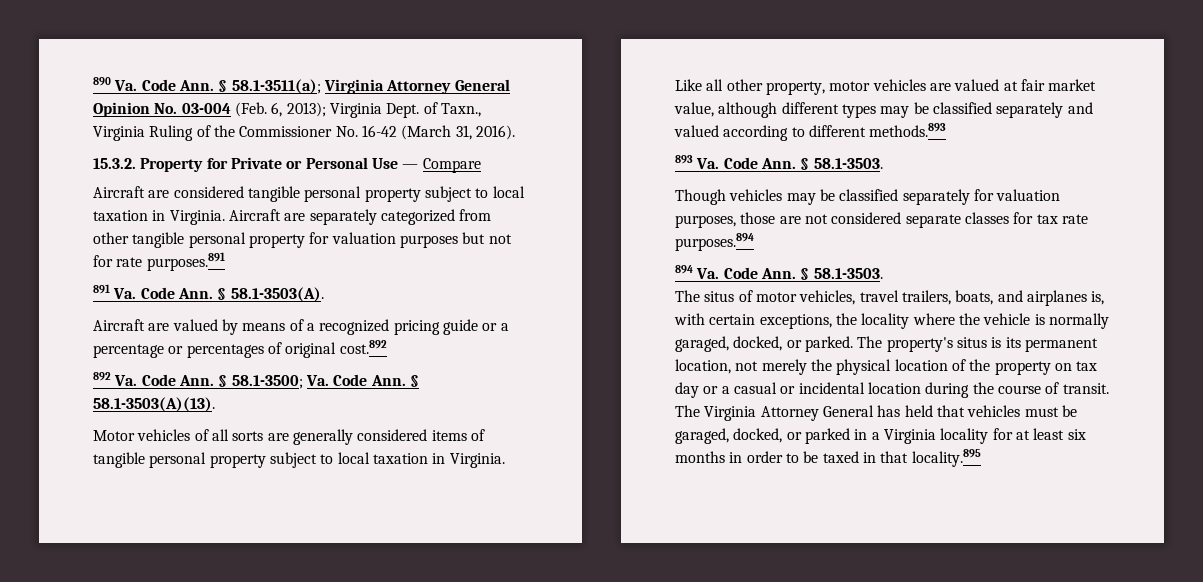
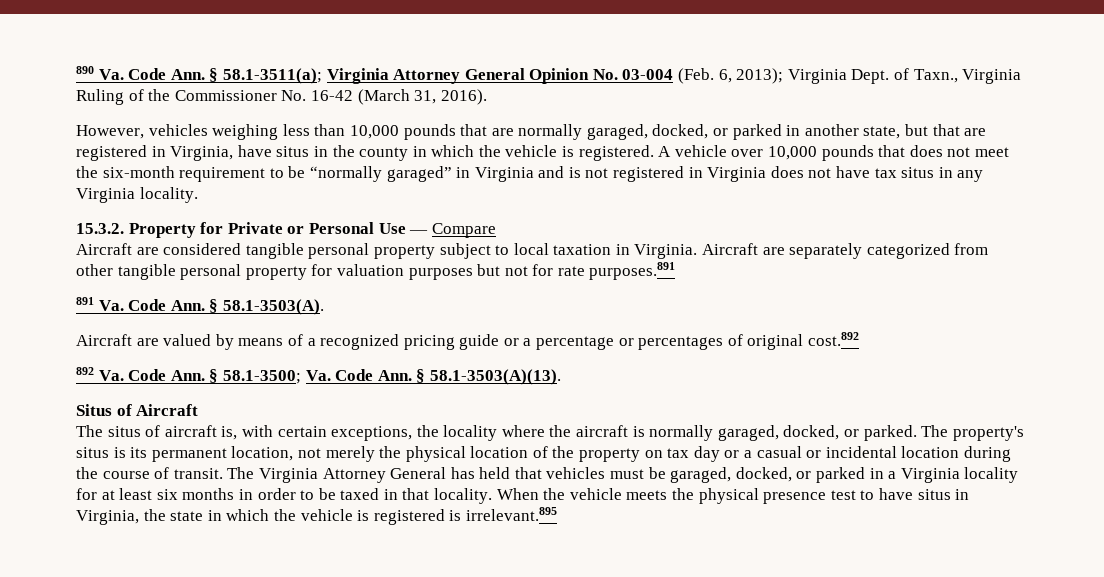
+ However, vehicles weighing less than 10,000 pounds that are normally garaged, docked, or parked in another state, but that are registered in Virginia, have situs in the county in which the vehicle is registered. A vehicle over 10,000 pounds that does not meet the six-month requirement to be “normally garaged” in Virginia and is not registered in Virginia does not have tax situs in any Virginia locality.
- Motor vehicles of all sorts are generally considered items of tangible personal property subject to local taxation in Virginia. Like all other property, motor vehicles are valued at fair market value, although different types may be classified separately and valued according to different methods.893
- 893 Va. Code Ann. § 58.1-3503.
- Though vehicles may be classified separately for valuation purposes, those are not considered separate classes for tax rate purposes.894
- 894 Va. Code Ann. § 58.1-3503.
- The situs of motor vehicles, travel trailers, boats, and airplanes is, with certain exceptions, the locality where the vehicle is normally garaged, docked, or parked.
+ Situs of Aircraft
+ The situs of aircraft is, with certain exceptions, the locality where the aircraft is normally garaged, docked, or parked.
- The Virginia Attorney General has held that vehicles must be garaged, docked, or parked in a Virginia locality for at least six months in order to be taxed in that locality.895
+ The Virginia Attorney General has held that vehicles must be garaged, docked, or parked in a Virginia locality for at least six months in order to be taxed in that locality. When the vehicle meets the physical presence test to have situs in Virginia, the state in which the vehicle is registered is irrelevant.895

